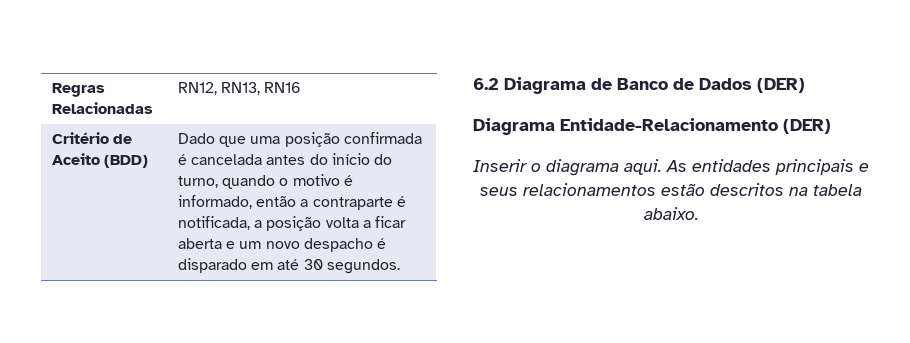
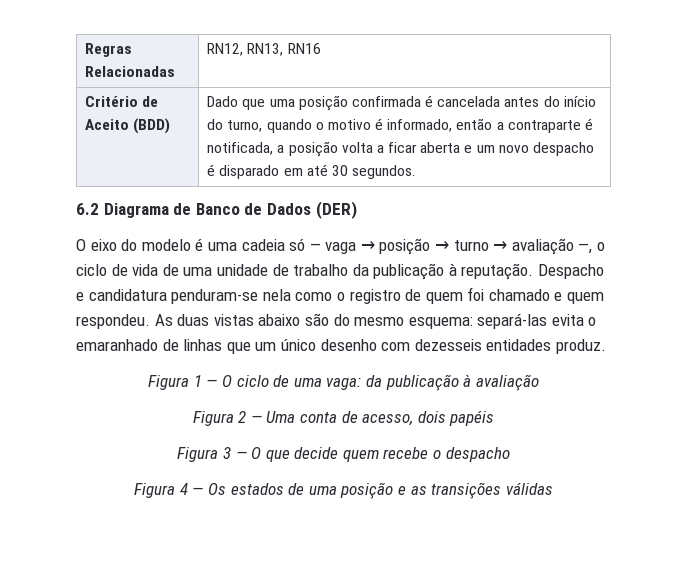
- Diagrama Entidade-Relacionamento (DER)
- Inserir o diagrama aqui. As entidades principais e seus relacionamentos estão descritos na tabela abaixo.
+ O eixo do modelo é uma cadeia só — vaga → posição → turno → avaliação —, o ciclo de vida de uma unidade de trabalho da publicação à reputação. Despacho e candidatura penduram-se nela como o registro de quem foi chamado e quem respondeu. As duas vistas abaixo são do mesmo esquema: separá-las evita o emaranhado de linhas que um único desenho com dezesseis entidades produz.
+ Figura 1 — O ciclo de uma vaga: da publicação à avaliação
+ Figura 2 — Uma conta de acesso, dois papéis
+ Figura 3 — O que decide quem recebe o despacho
+ Figura 4 — Os estados de uma posição e as transições válidas

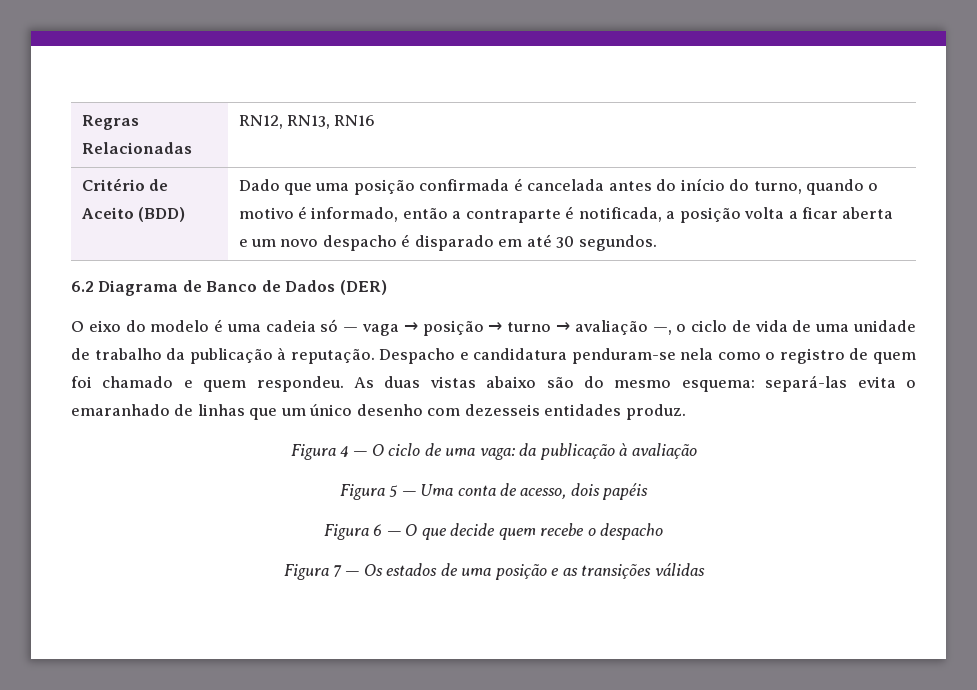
- Figura 1 — O ciclo de uma vaga: da publicação à avaliação
+ Figura 4 — O ciclo de uma vaga: da publicação à avaliação
- Figura 2 — Uma conta de acesso, dois papéis
+ Figura 5 — Uma conta de acesso, dois papéis
- Figura 3 — O que decide quem recebe o despacho
+ Figura 6 — O que decide quem recebe o despacho
- Figura 4 — Os estados de uma posição e as transições válidas
+ Figura 7 — Os estados de uma posição e as transições válidas

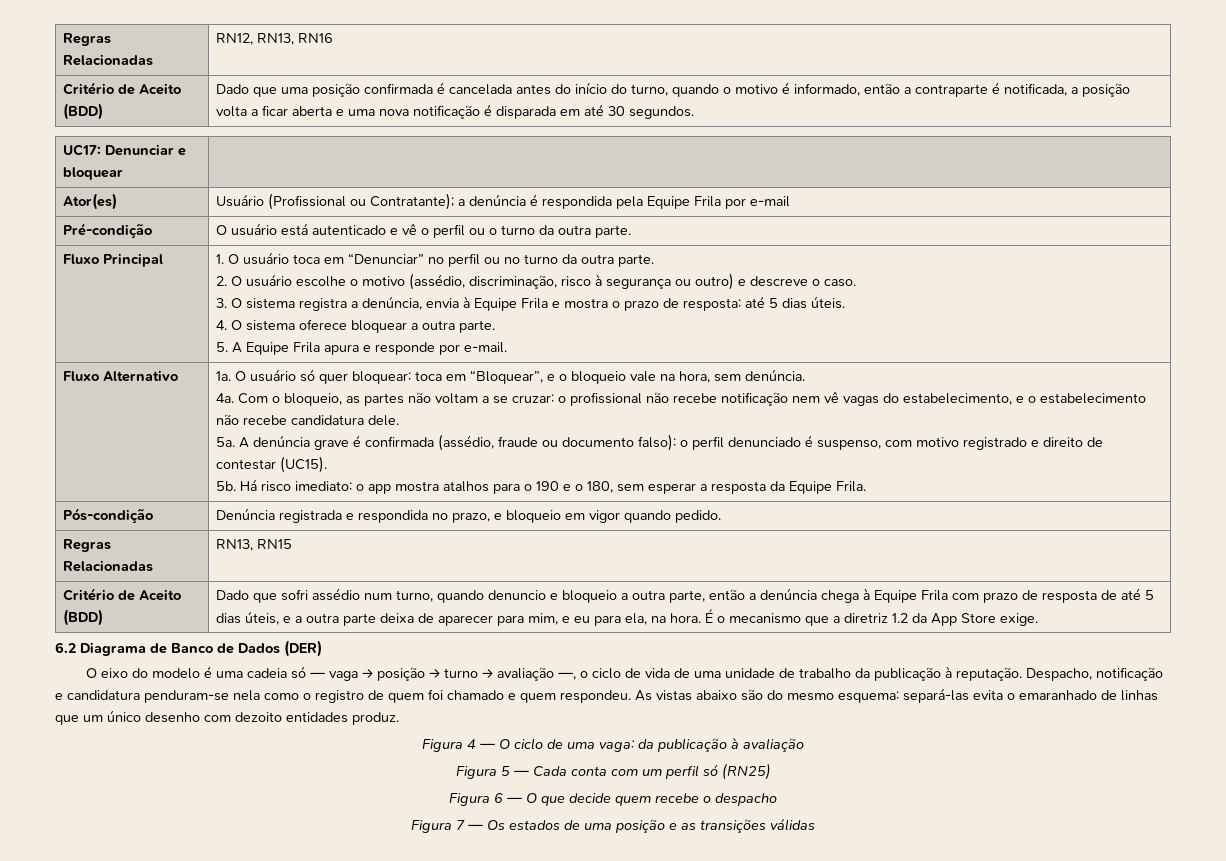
- Dado que uma posição confirmada é cancelada antes do início do turno, quando o motivo é informado, então a contraparte é notificada, a posição volta a ficar aberta e um novo despacho é disparado em até 30 segundos.
+ Dado que uma posição confirmada é cancelada antes do início do turno, quando o motivo é informado, então a contraparte é notificada, a posição volta a ficar aberta e uma nova notificação é disparada em até 30 segundos.
+ UC17: Denunciar e bloquear |
+ Ator(es) | Usuário (Profissional ou Contratante); a denúncia é respondida pela Equipe Frila por e-mail
+ Pré-condição | O usuário está autenticado e vê o perfil ou o turno da outra parte.
+ Fluxo Principal | 1. O usuário toca em “Denunciar” no perfil ou no turno da outra parte.
+ 2. O usuário escolhe o motivo (assédio, discriminação, risco à segurança ou outro) e descreve o caso.
+ 3. O sistema registra a denúncia, envia à Equipe Frila e mostra o prazo de resposta: até 5 dias úteis.
+ 4. O sistema oferece bloquear a outra parte.
+ 5. A Equipe Frila apura e responde por e-mail.
+ Fluxo Alternativo | 1a. O usuário só quer bloquear: toca em “Bloquear”, e o bloqueio vale na hora, sem denúncia.
+ 4a. Com o bloqueio, as partes não voltam a se cruzar: o profissional não recebe notificação nem vê vagas do estabelecimento, e o estabelecimento não recebe candidatura dele.
+ 5a. A denúncia grave é confirmada (assédio, fraude ou documento falso): o perfil denunciado é suspenso, com motivo registrado e direito de contestar (UC15).
+ 5b. Há risco imediato: o app mostra atalhos para o 190 e o 180, sem esperar a resposta da Equipe Frila.
+ Pós-condição | Denúncia registrada e respondida no prazo, e bloqueio em vigor quando pedido.
+ Regras Relacionadas | RN13, RN15
+ Critério de Aceito (BDD) | Dado que sofri assédio num turno, quando denuncio e bloqueio a outra parte, então a denúncia chega à Equipe Frila com prazo de resposta de até 5 dias úteis, e a outra parte deixa de aparecer para mim, e eu para ela, na hora. É o mecanismo que a diretriz 1.2 da App Store exige.
- Despacho e candidatura penduram-se nela como o registro de quem foi chamado e quem respondeu.
+ Despacho, notificação e candidatura penduram-se nela como o registro de quem foi chamado e quem respondeu.
- As duas vistas abaixo são do mesmo esquema: separá-las evita o emaranhado de linhas que um único desenho com dezesseis entidades produz.
+ As vistas abaixo são do mesmo esquema: separá-las evita o emaranhado de linhas que um único desenho com dezoito entidades produz.
- Figura 5 — Uma conta de acesso, dois papéis
+ Figura 5 — Cada conta com um perfil só (RN25)

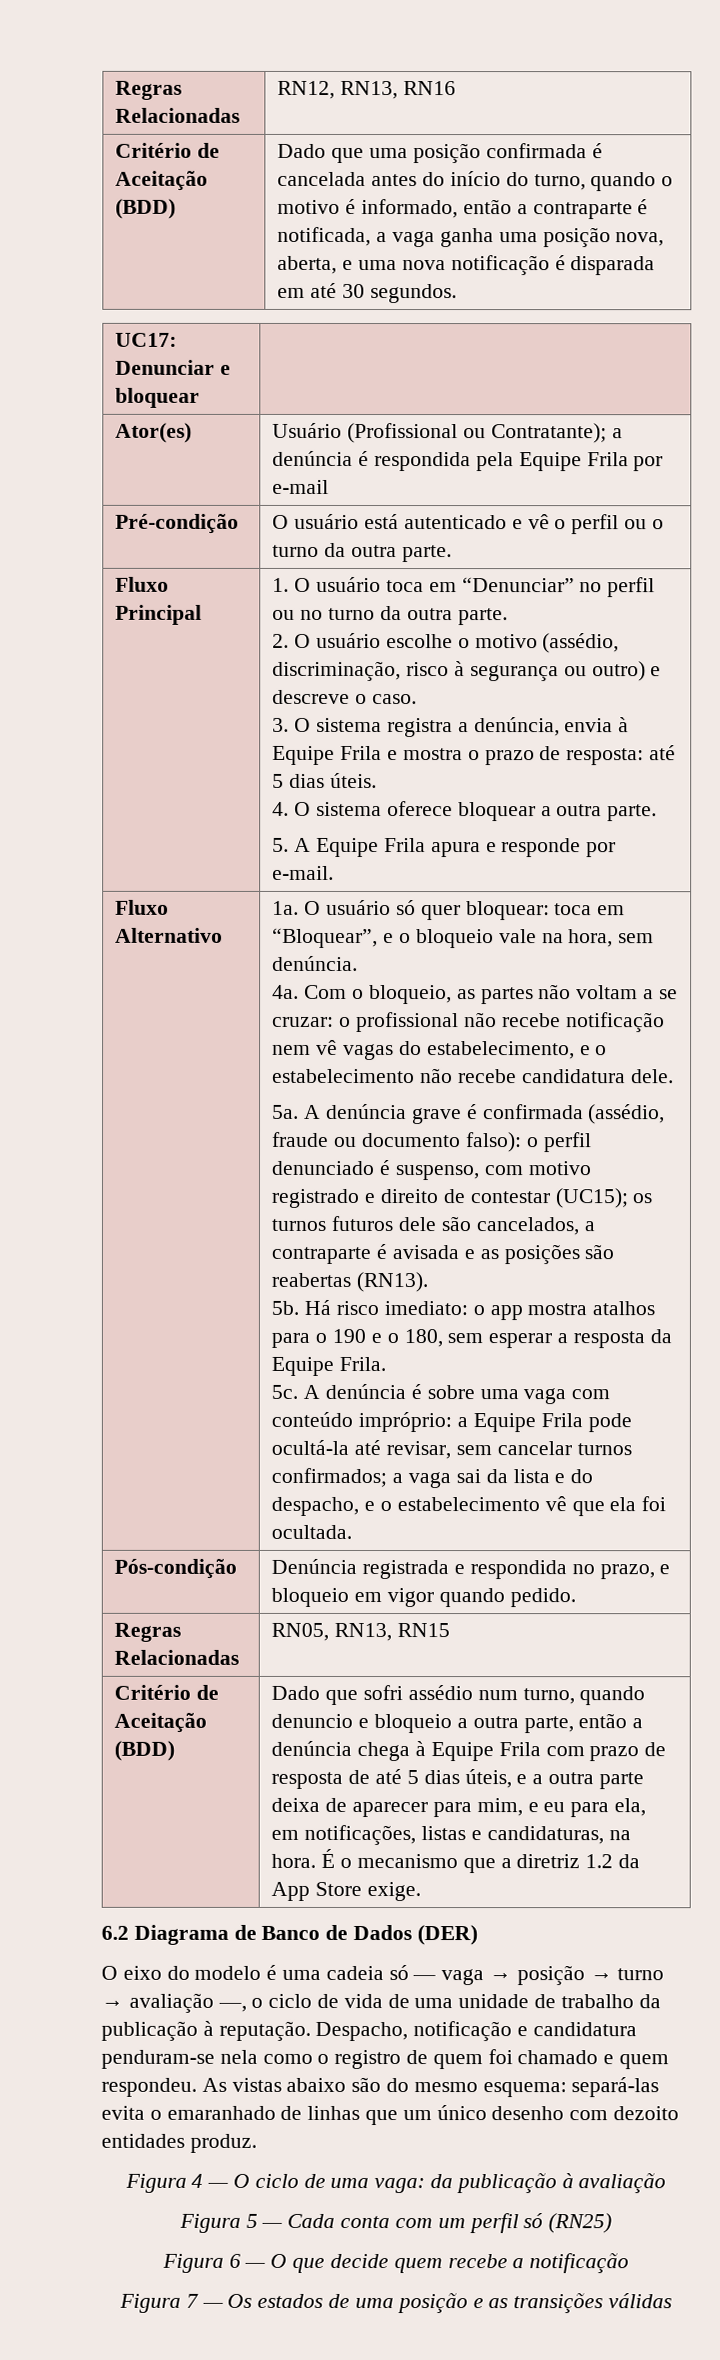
  Regras Relacionadas | RN12, RN13, RN16
- Critério de Aceito (BDD)
+ Critério de Aceitação (BDD)
- Dado que uma posição confirmada é cancelada antes do início do turno, quando o motivo é informado, então a contraparte é notificada, a posição volta a ficar aberta e uma nova notificação é disparada em até 30 segundos.
+ Dado que uma posição confirmada é cancelada antes do início do turno, quando o motivo é informado, então a contraparte é notificada, a vaga ganha uma posição nova, aberta, e uma nova notificação é disparada em até 30 segundos.
- A denúncia grave é confirmada (assédio, fraude ou documento falso): o perfil denunciado é suspenso, com motivo registrado e direito de contestar (UC15).
+ A denúncia grave é confirmada (assédio, fraude ou documento falso): o perfil denunciado é suspenso, com motivo registrado e direito de contestar (UC15); os turnos futuros dele são cancelados, a contraparte é avisada e as posições são reabertas (RN13).
+ 5c. A denúncia é sobre uma vaga com conteúdo impróprio: a Equipe Frila pode ocultá-la até revisar, sem cancelar turnos confirmados; a vaga sai da lista e do despacho, e o estabelecimento vê que ela foi ocultada.
- Regras Relacionadas | RN13, RN15
- Critério de Aceito (BDD)
+ Regras Relacionadas | RN05, RN13, RN15
+ Critério de Aceitação (BDD)
- Dado que sofri assédio num turno, quando denuncio e bloqueio a outra parte, então a denúncia chega à Equipe Frila com prazo de resposta de até 5 dias úteis, e a outra parte deixa de aparecer para mim, e eu para ela, na hora.
+ Dado que sofri assédio num turno, quando denuncio e bloqueio a outra parte, então a denúncia chega à Equipe Frila com prazo de resposta de até 5 dias úteis, e a outra parte deixa de aparecer para mim, e eu para ela, em notificações, listas e candidaturas, na hora.
- Figura 6 — O que decide quem recebe o despacho
+ Figura 6 — O que decide quem recebe a notificação

